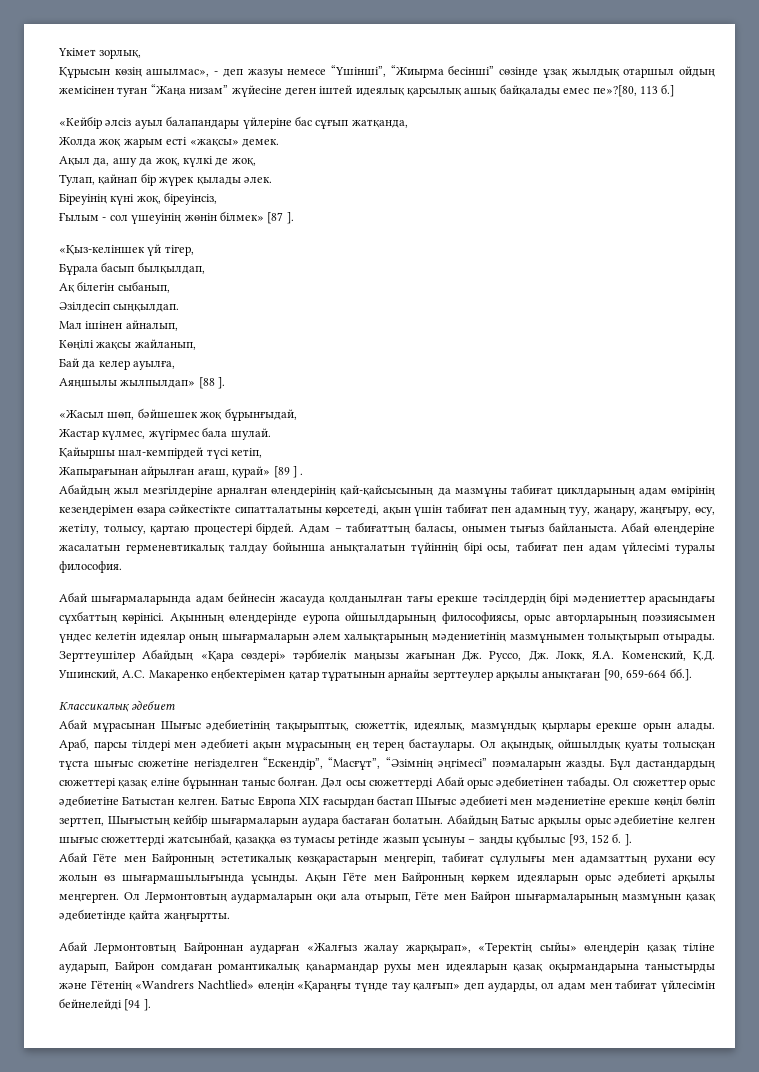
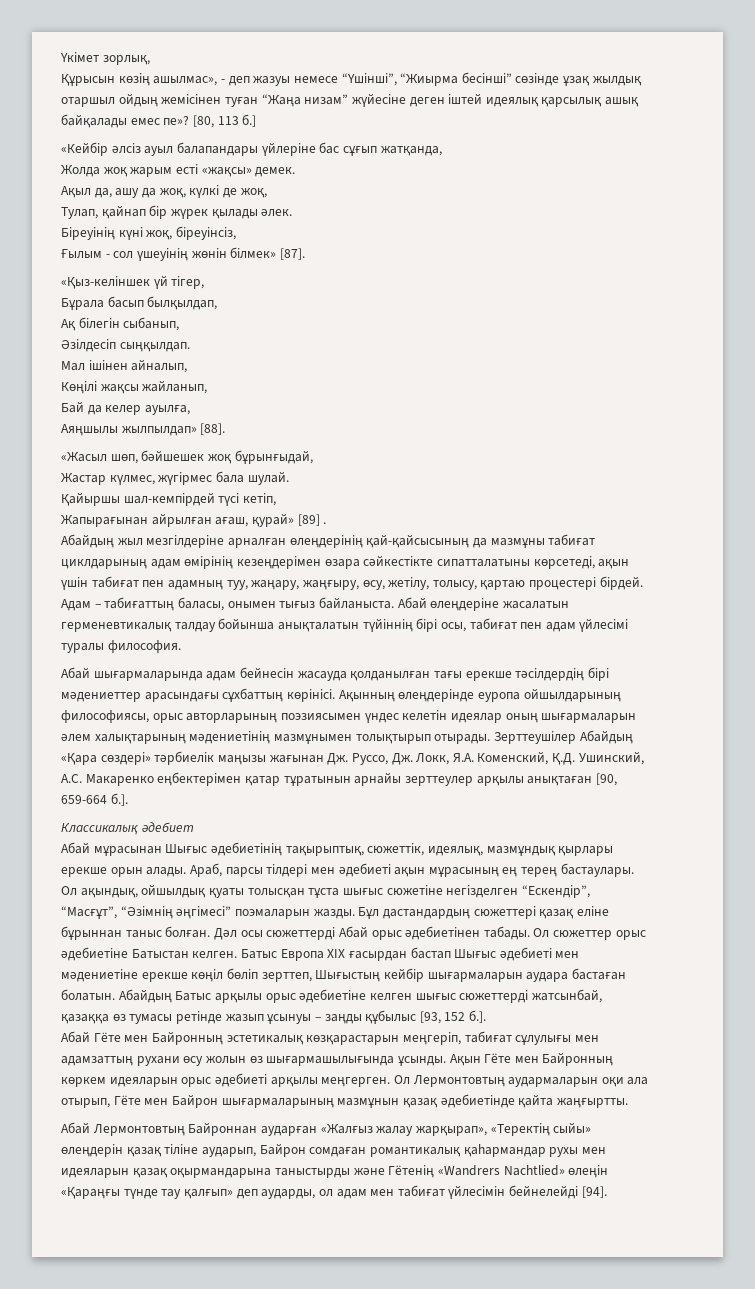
- Құрысын көзің ашылмас», - деп жазуы немесе “Үшінші”, “Жиырма бесінші” сөзінде ұзақ жылдық отаршыл ойдың жемісінен туған “Жаңа низам” жүйесіне деген іштей идеялық қарсылық ашық байқалады емес пе»?[80, 113 б.]
+ Құрысын көзің ашылмас», - деп жазуы немесе “Үшінші”, “Жиырма бесінші” сөзінде ұзақ жылдық отаршыл ойдың жемісінен туған “Жаңа низам” жүйесіне деген іштей идеялық қарсылық ашық байқалады емес пе»? [80, 113 б.]
- Ғылым - сол үшеуінің жөнін білмек» [87 ].
+ Ғылым - сол үшеуінің жөнін білмек» [87].
- Аяңшылы жылпылдап» [88 ].
+ Аяңшылы жылпылдап» [88].
- Жапырағынан айрылған ағаш, қурай» [89 ] .
+ Жапырағынан айрылған ағаш, қурай» [89] .
- Зерттеушілер Абайдың «Қара сөздері» тәрбиелік маңызы жағынан Дж. Руссо, Дж. Локк, Я.А. Коменский, Қ.Д. Ушинский, А.С. Макаренко еңбектерімен қатар тұратынын арнайы зерттеулер арқылы анықтаған [90, 659-664 бб.].
+ Зерттеушілер Абайдың «Қара сөздері» тәрбиелік маңызы жағынан Дж. Руссо, Дж. Локк, Я.А. Коменский, Қ.Д. Ушинский, А.С. Макаренко еңбектерімен қатар тұратынын арнайы зерттеулер арқылы анықтаған [90, 659-664 б.].
- Абайдың Батыс арқылы орыс әдебиетіне келген шығыс сюжеттерді жатсынбай, қазаққа өз тумасы ретінде жазып ұсынуы – заңды құбылыс [93, 152 б. ].
+ Абайдың Батыс арқылы орыс әдебиетіне келген шығыс сюжеттерді жатсынбай, қазаққа өз тумасы ретінде жазып ұсынуы – заңды құбылыс [93, 152 б.].
- Абай Лермонтовтың Байроннан аударған «Жалғыз жалау жарқырап», «Теректің сыйы» өлеңдерін қазақ тіліне аударып, Байрон сомдаған романтикалық қаһармандар рухы мен идеяларын қазақ оқырмандарына таныстырды және Гётенің «Wandrers Nachtlied» өлеңін «Қараңғы түнде тау қалғып» деп аударды, ол адам мен табиғат үйлесімін бейнелейді [94 ].
+ Абай Лермонтовтың Байроннан аударған «Жалғыз жалау жарқырап», «Теректің сыйы» өлеңдерін қазақ тіліне аударып, Байрон сомдаған романтикалық қаһармандар рухы мен идеяларын қазақ оқырмандарына таныстырды және Гётенің «Wandrers Nachtlied» өлеңін «Қараңғы түнде тау қалғып» деп аударды, ол адам мен табиғат үйлесімін бейнелейді [94].

